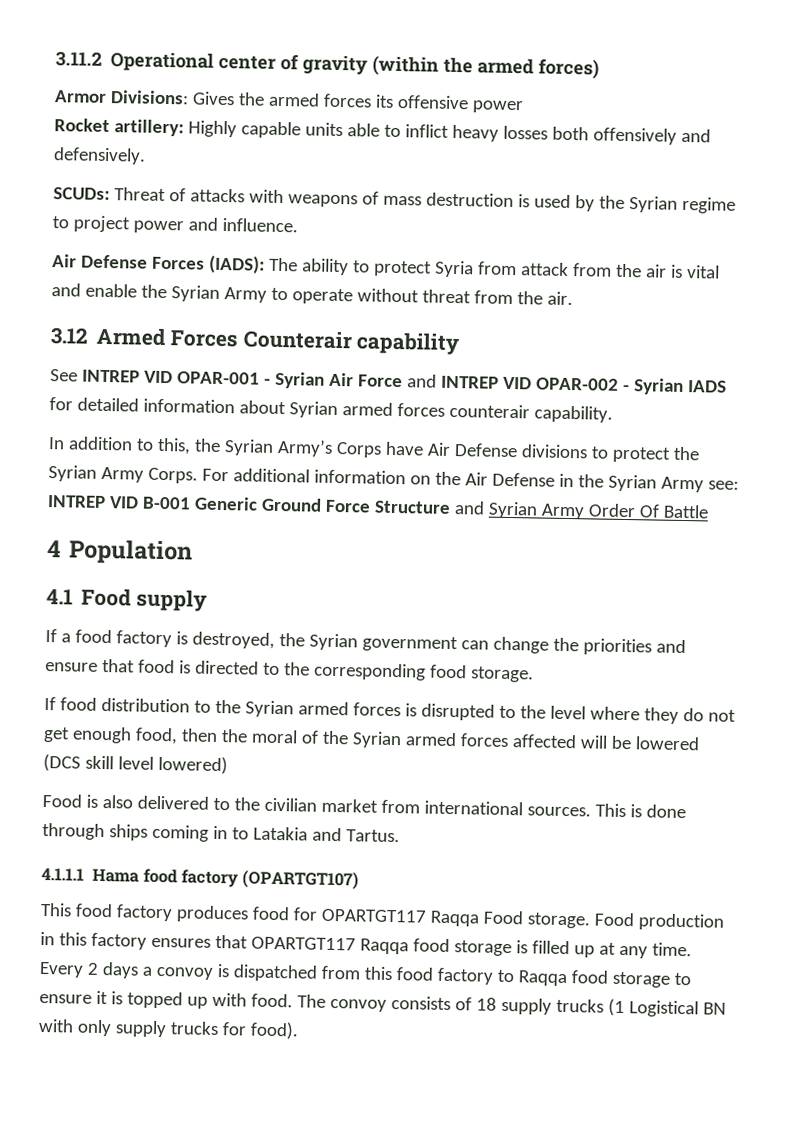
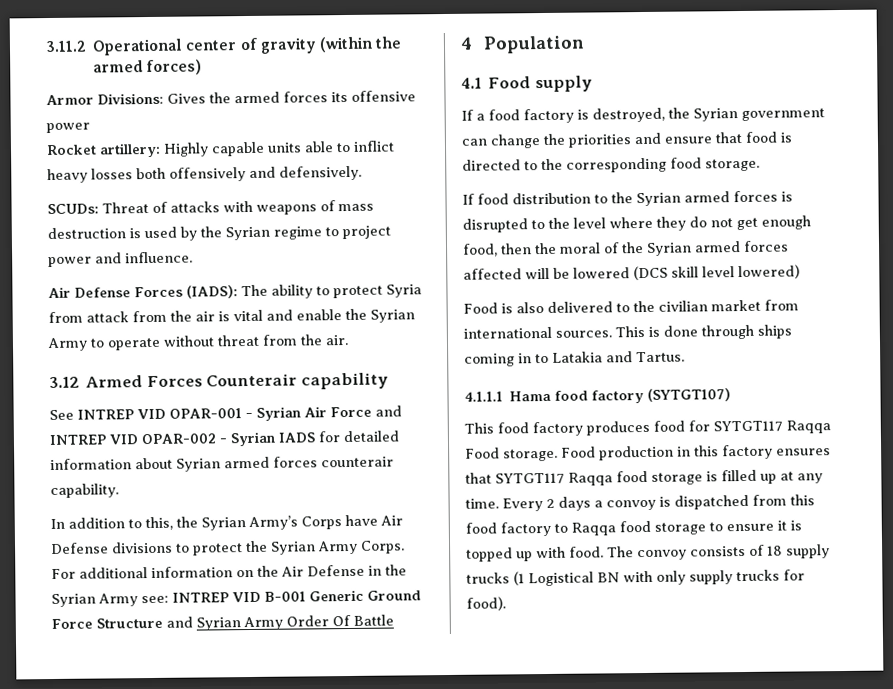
- 4.1.1.1 Hama food factory (OPARTGT107)
+ 4.1.1.1 Hama food factory (SYTGT107)
- This food factory produces food for OPARTGT117 Raqqa Food storage.
+ This food factory produces food for SYTGT117 Raqqa Food storage.
- Food production in this factory ensures that OPARTGT117 Raqqa food storage is filled up at any time.
+ Food production in this factory ensures that SYTGT117 Raqqa food storage is filled up at any time.

